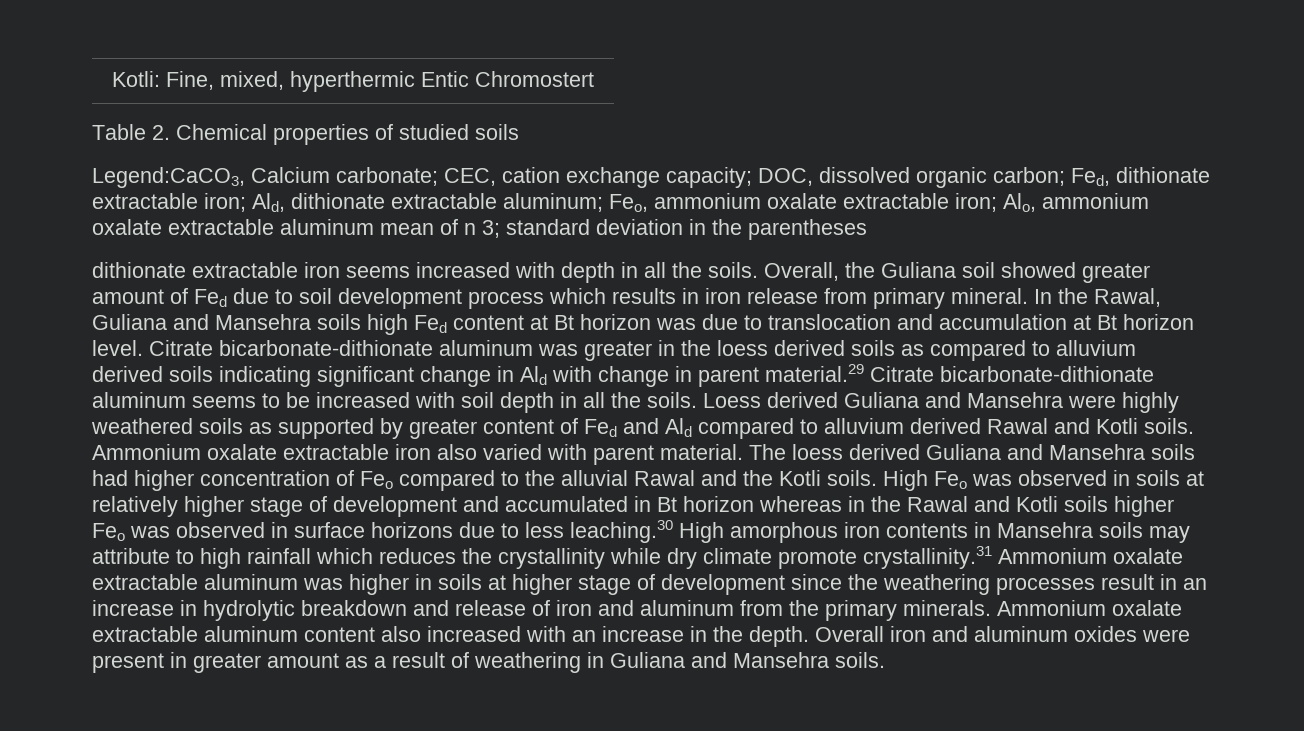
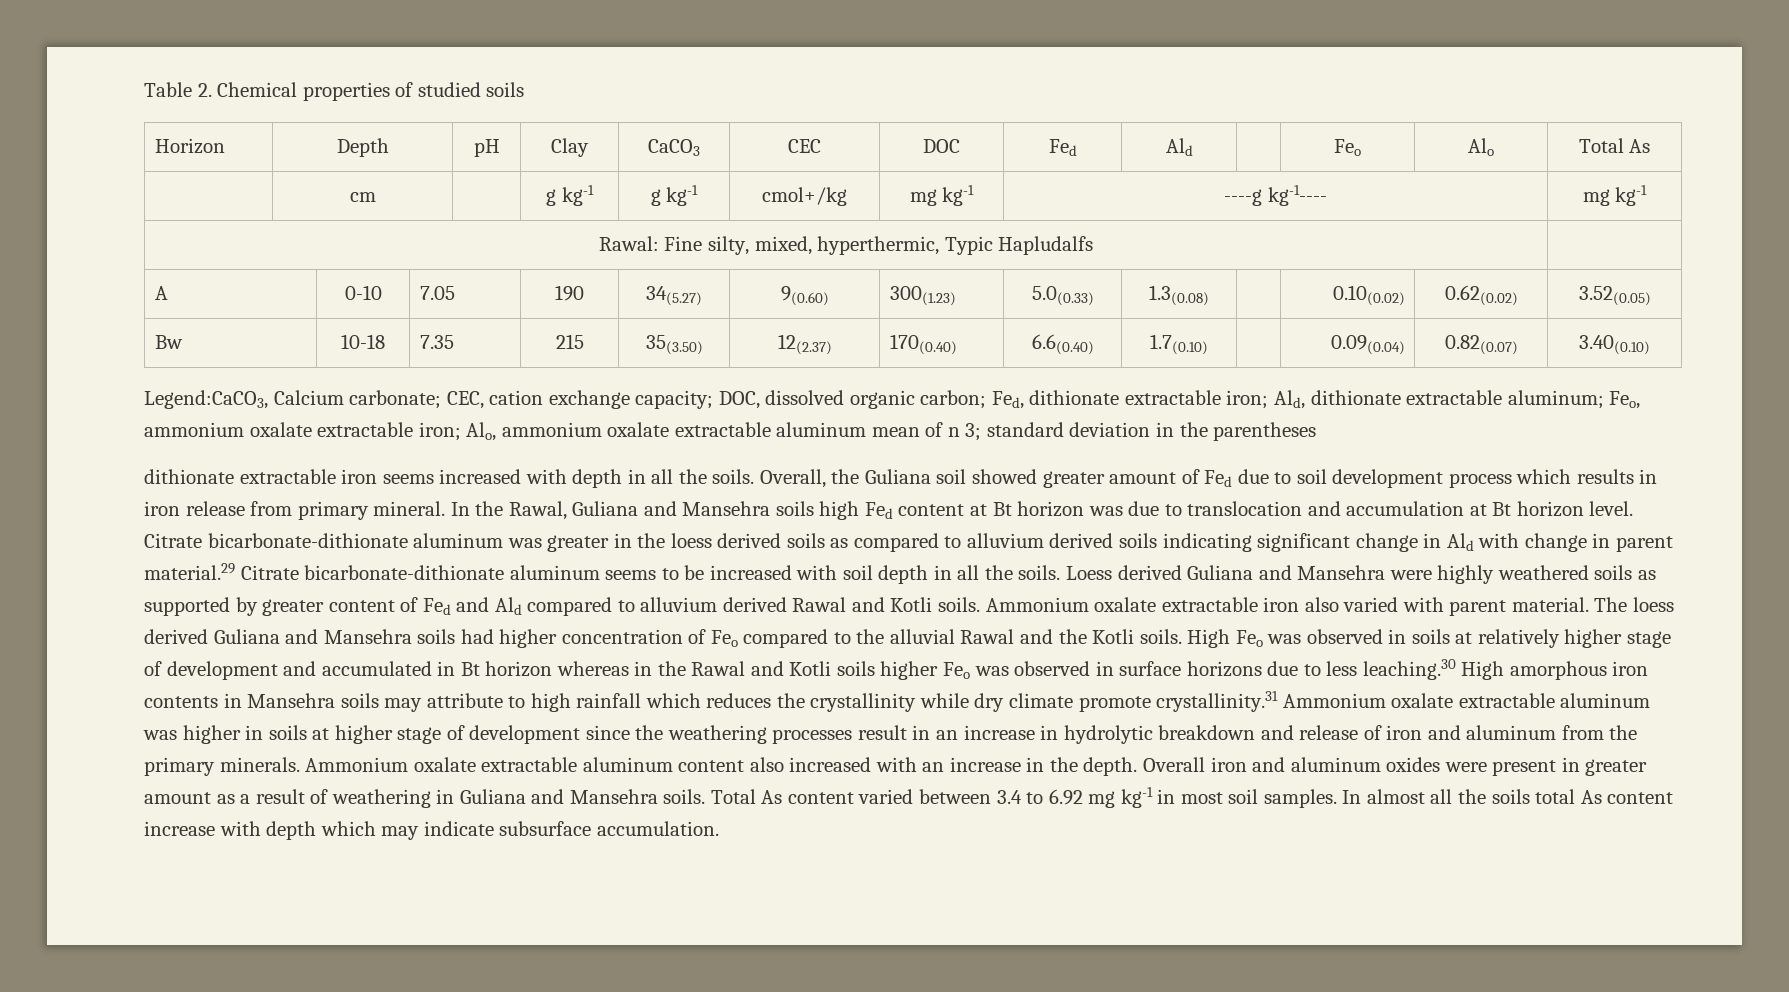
- Kotli: Fine, mixed, hyperthermic Entic Chromostert
+ Horizon | Depth | pH | Clay | CaCO3 | CEC | DOC | Fed | Ald | | Feo | Alo | Total As
+ | cm | | g kg-1 | g kg-1 | cmol+/kg | mg kg-1 | ----g kg-1---- | mg kg-1
+ Rawal: Fine silty, mixed, hyperthermic, Typic Hapludalfs |
+ A | 0-10 | 7.05 | 190 | 34(5.27) | 9(0.60) | 300(1.23) | 5.0(0.33) | 1.3(0.08) | | 0.10(0.02) | 0.62(0.02) | 3.52(0.05)
+ Bw | 10-18 | 7.35 | 215 | 35(3.50) | 12(2.37) | 170(0.40) | 6.6(0.40) | 1.7(0.10) | | 0.09(0.04) | 0.82(0.07) | 3.40(0.10)
+ Total As content varied between 3.4 to 6.92 mg kg-1 in most soil samples. In almost all the soils total As content increase with depth which may indicate subsurface accumulation.

